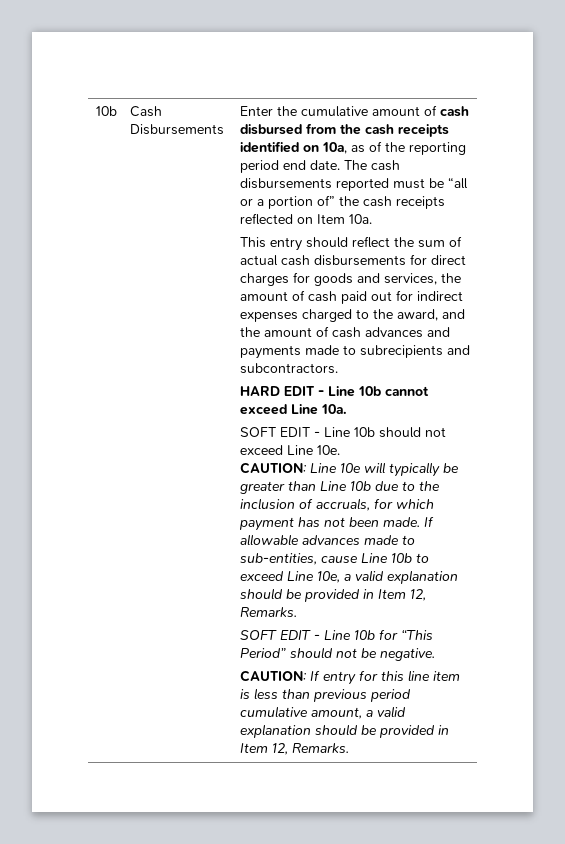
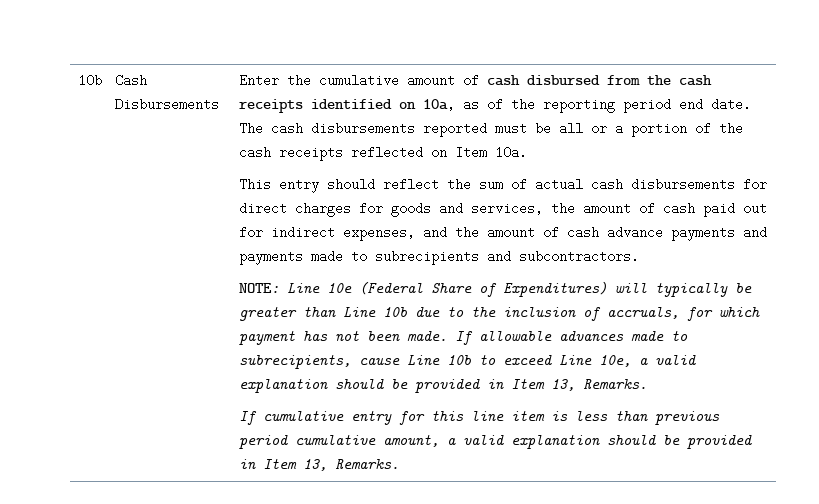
- The cash disbursements reported must be “all or a portion of” the cash receipts reflected on Item 10a.
+ The cash disbursements reported must be all or a portion of the cash receipts reflected on Item 10a.
- This entry should reflect the sum of actual cash disbursements for direct charges for goods and services, the amount of cash paid out for indirect expenses charged to the award, and the amount of cash advances and payments made to subrecipients and subcontractors.
+ This entry should reflect the sum of actual cash disbursements for direct charges for goods and services, the amount of cash paid out for indirect expenses, and the amount of cash advance payments and payments made to subrecipients and subcontractors.
- HARD EDIT - Line 10b cannot exceed Line 10a.
- SOFT EDIT - Line 10b should not exceed Line 10e.
- CAUTION: Line 10e will typically be greater than Line 10b due to the inclusion of accruals, for which payment has not been made.
+ NOTE: Line 10e (Federal Share of Expenditures) will typically be greater than Line 10b due to the inclusion of accruals, for which payment has not been made.
- If allowable advances made to sub-entities, cause Line 10b to exceed Line 10e, a valid explanation should be provided in Item 12, Remarks.
+ If allowable advances made to subrecipients, cause Line 10b to exceed Line 10e, a valid explanation should be provided in Item 13, Remarks.
- SOFT EDIT - Line 10b for “This Period” should not be negative.
- CAUTION: If entry for this line item is less than previous period cumulative amount, a valid explanation should be provided in Item 12, Remarks.
+ If cumulative entry for this line item is less than previous period cumulative amount, a valid explanation should be provided in Item 13, Remarks.

